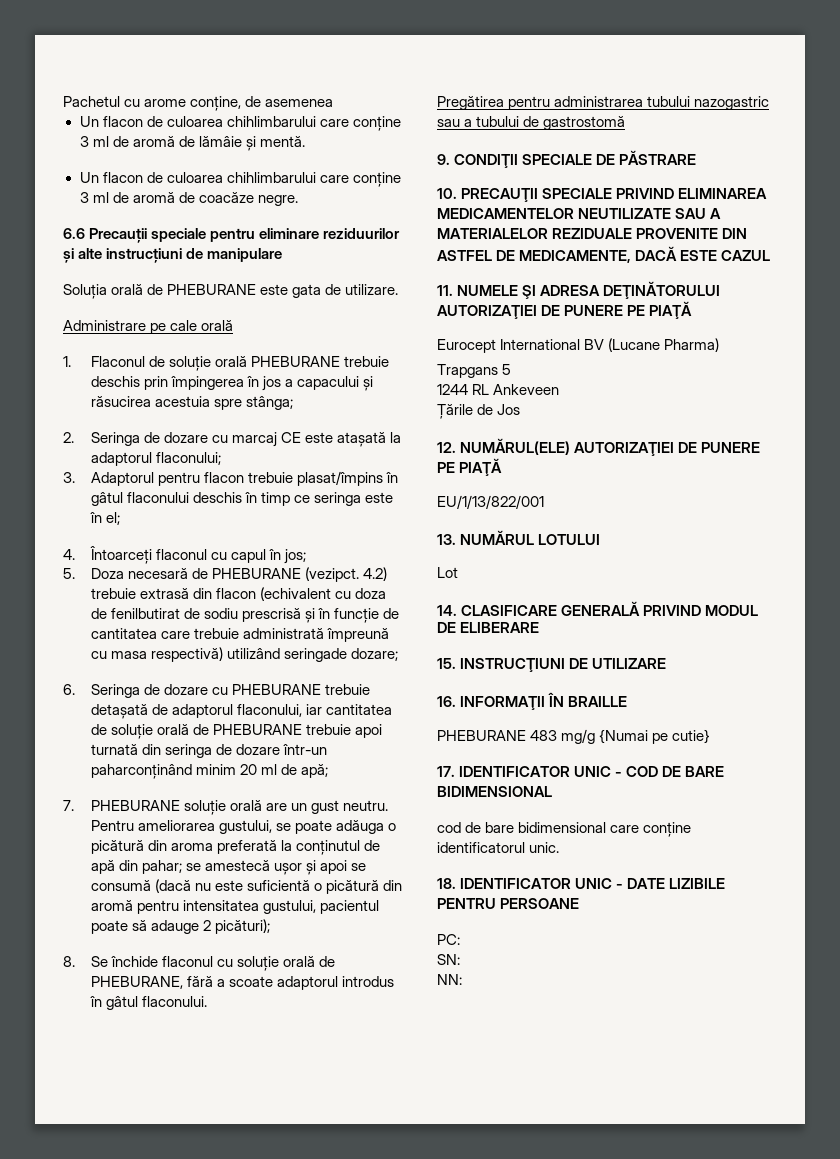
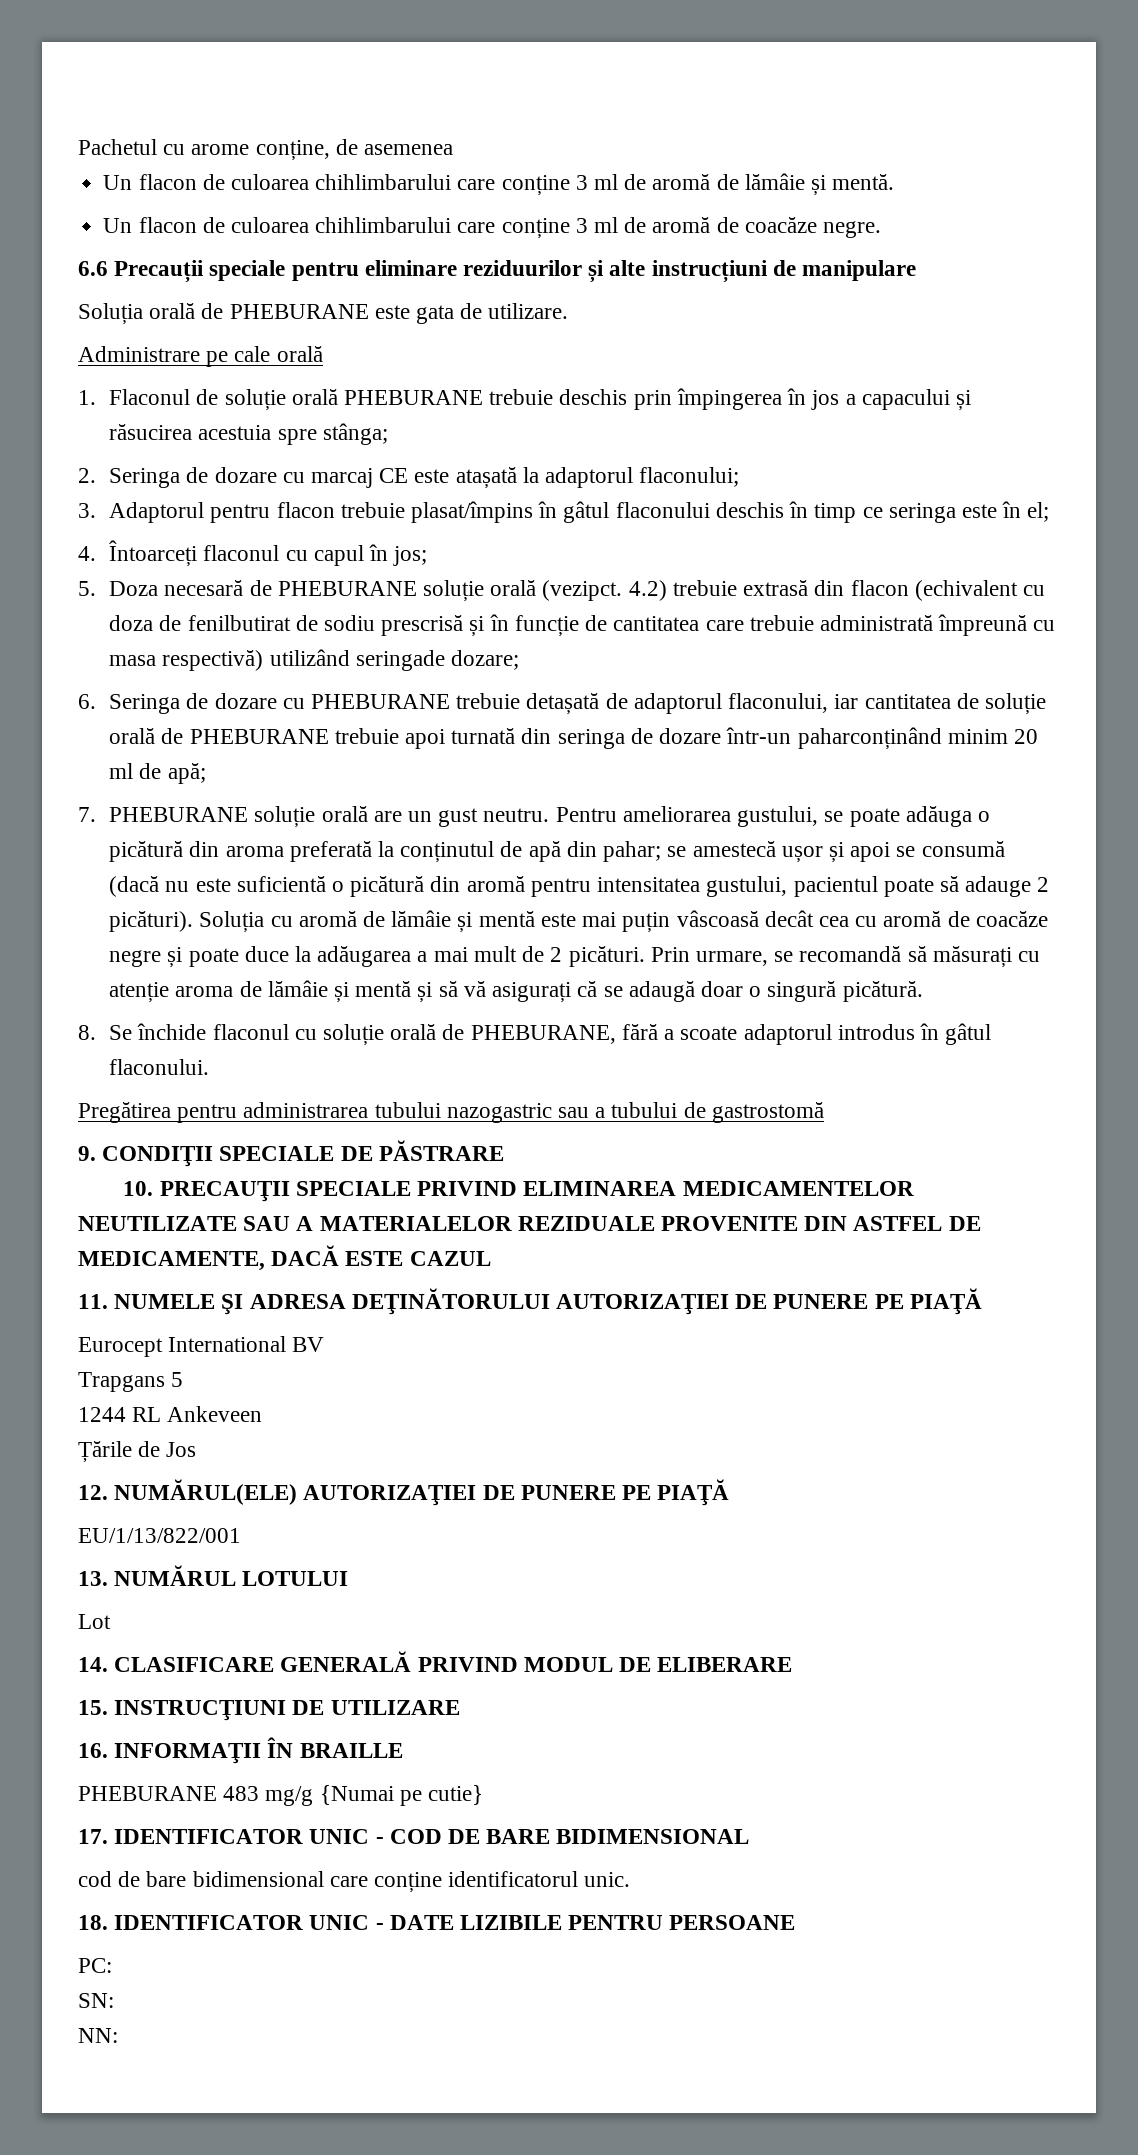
- 5. Doza necesară de PHEBURANE (vezipct.
+ 5. Doza necesară de PHEBURANE soluție orală (vezipct.
- Pentru ameliorarea gustului, se poate adăuga o picătură din aroma preferată la conținutul de apă din pahar; se amestecă ușor și apoi se consumă (dacă nu este suficientă o picătură din aromă pentru intensitatea gustului, pacientul poate să adauge 2 picături);
+ Pentru ameliorarea gustului, se poate adăuga o picătură din aroma preferată la conținutul de apă din pahar; se amestecă ușor și apoi se consumă (dacă nu este suficientă o picătură din aromă pentru intensitatea gustului, pacientul poate să adauge 2 picături). Soluția cu aromă de lămâie și mentă este mai puțin vâscoasă decât cea cu aromă de coacăze negre și poate duce la adăugarea a mai mult de 2 picături. Prin urmare, se recomandă să măsurați cu atenție aroma de lămâie și mentă și să vă asigurați că se adaugă doar o singură picătură.
- Eurocept International BV (Lucane Pharma)
+ Eurocept International BV

